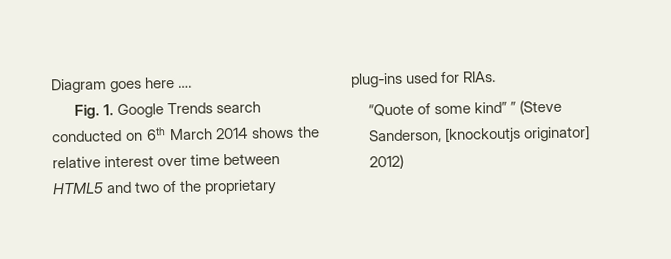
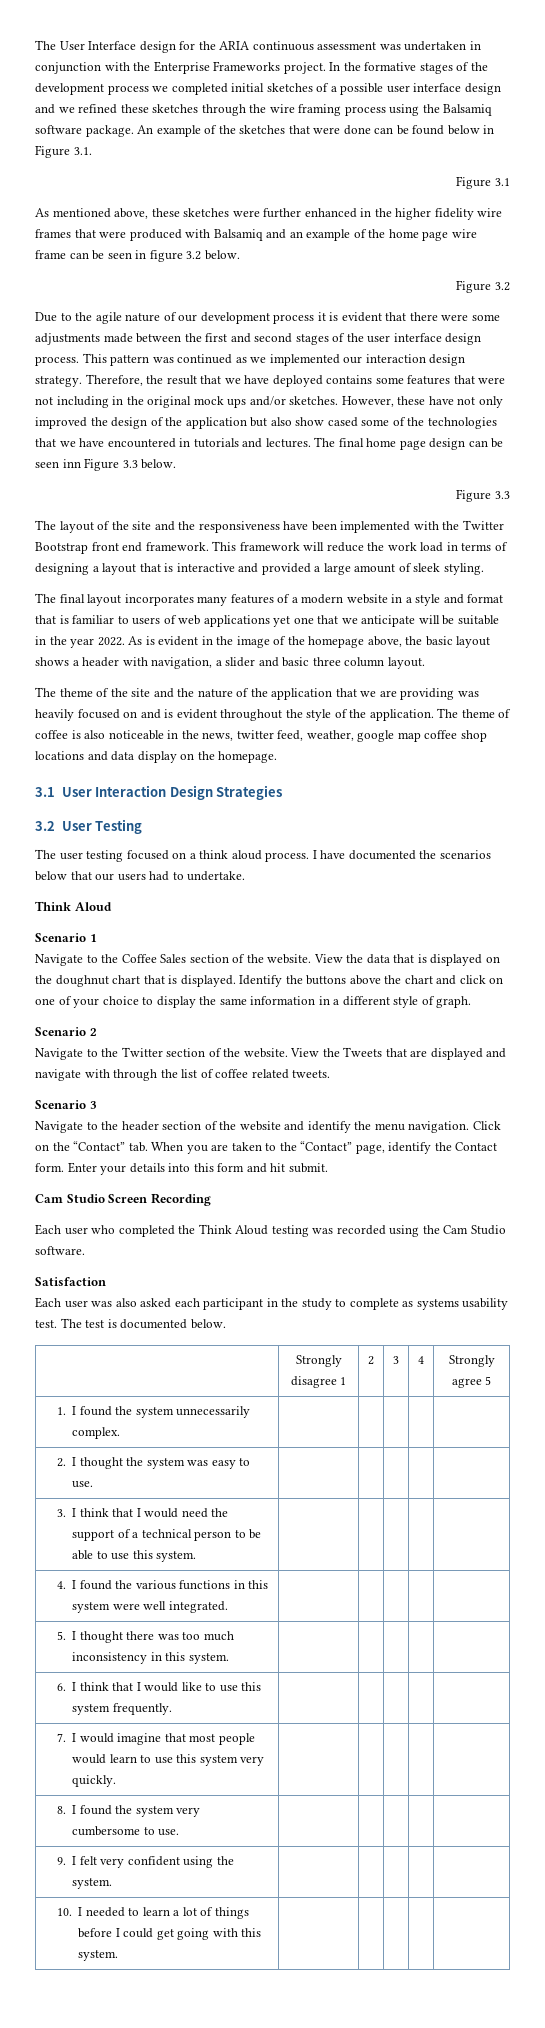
- Diagram goes here ….
- Fig. 1. Google Trends search conducted on 6th March 2014 shows the relative interest over time between HTML5 and two of the proprietary plug-ins used for RIAs.
- “Quote of some kind” ” (Steve Sanderson, [knockoutjs originator] 2012)
+ The User Interface design for the ARIA continuous assessment was undertaken in conjunction with the Enterprise Frameworks project. In the formative stages of the development process we completed initial sketches of a possible user interface design and we refined these sketches through the wire framing process using the Balsamiq software package. An example of the sketches that were done can be found below in Figure 3.1.
+ Figure 3.1
+ As mentioned above, these sketches were further enhanced in the higher fidelity wire frames that were produced with Balsamiq and an example of the home page wire frame can be seen in figure 3.2 below.
+ Figure 3.2
+ Due to the agile nature of our development process it is evident that there were some adjustments made between the first and second stages of the user interface design process. This pattern was continued as we implemented our interaction design strategy. Therefore, the result that we have deployed contains some features that were not including in the original mock ups and/or sketches. However, these have not only improved the design of the application but also show cased some of the technologies that we have encountered in tutorials and lectures. The final home page design can be seen inn Figure 3.3 below.
+ Figure 3.3
+ The layout of the site and the responsiveness have been implemented with the Twitter Bootstrap front end framework. This framework will reduce the work load in terms of designing a layout that is interactive and provided a large amount of sleek styling.
+ The final layout incorporates many features of a modern website in a style and format that is familiar to users of web applications yet one that we anticipate will be suitable in the year 2022. As is evident in the image of the homepage above, the basic layout shows a header with navigation, a slider and basic three column layout.
+ The theme of the site and the nature of the application that we are providing was heavily focused on and is evident throughout the style of the application. The theme of coffee is also noticeable in the news, twitter feed, weather, google map coffee shop locations and data display on the homepage.
+ 3.1 User Interaction Design Strategies
+ 3.2 User Testing
+ The user testing focused on a think aloud process. I have documented the scenarios below that our users had to undertake.
+ Think Aloud
+ Scenario 1
+ Navigate to the Coffee Sales section of the website. View the data that is displayed on the doughnut chart that is displayed. Identify the buttons above the chart and click on one of your choice to display the same information in a different style of graph.
+ Scenario 2
+ Navigate to the Twitter section of the website. View the Tweets that are displayed and navigate with through the list of coffee related tweets.
+ Scenario 3
+ Navigate to the header section of the website and identify the menu navigation. Click on the “Contact” tab. When you are taken to the “Contact” page, identify the Contact form. Enter your details into this form and hit submit.
+ Cam Studio Screen Recording
+ Each user who completed the Think Aloud testing was recorded using the Cam Studio software.
+ Satisfaction
+ Each user was also asked each participant in the study to complete as systems usability test. The test is documented below.
+ | Strongly disagree 1 | 2 | 3 | 4 | Strongly agree 5
+ 1. I found the system unnecessarily complex. | | | | |
+ 2. I thought the system was easy to use. | | | | |
+ 3. I think that I would need the support of a technical person to be able to use this system. | | | | |
+ 4. I found the various functions in this system were well integrated. | | | | |
+ 5. I thought there was too much inconsistency in this system. | | | | |
+ 6. I think that I would like to use this system frequently. | | | | |
+ 7. I would imagine that most people would learn to use this system very quickly. | | | | |
+ 8. I found the system very cumbersome to use. | | | | |
+ 9. I felt very confident using the system. | | | | |
+ 10. I needed to learn a lot of things before I could get going with this system. | | | | |

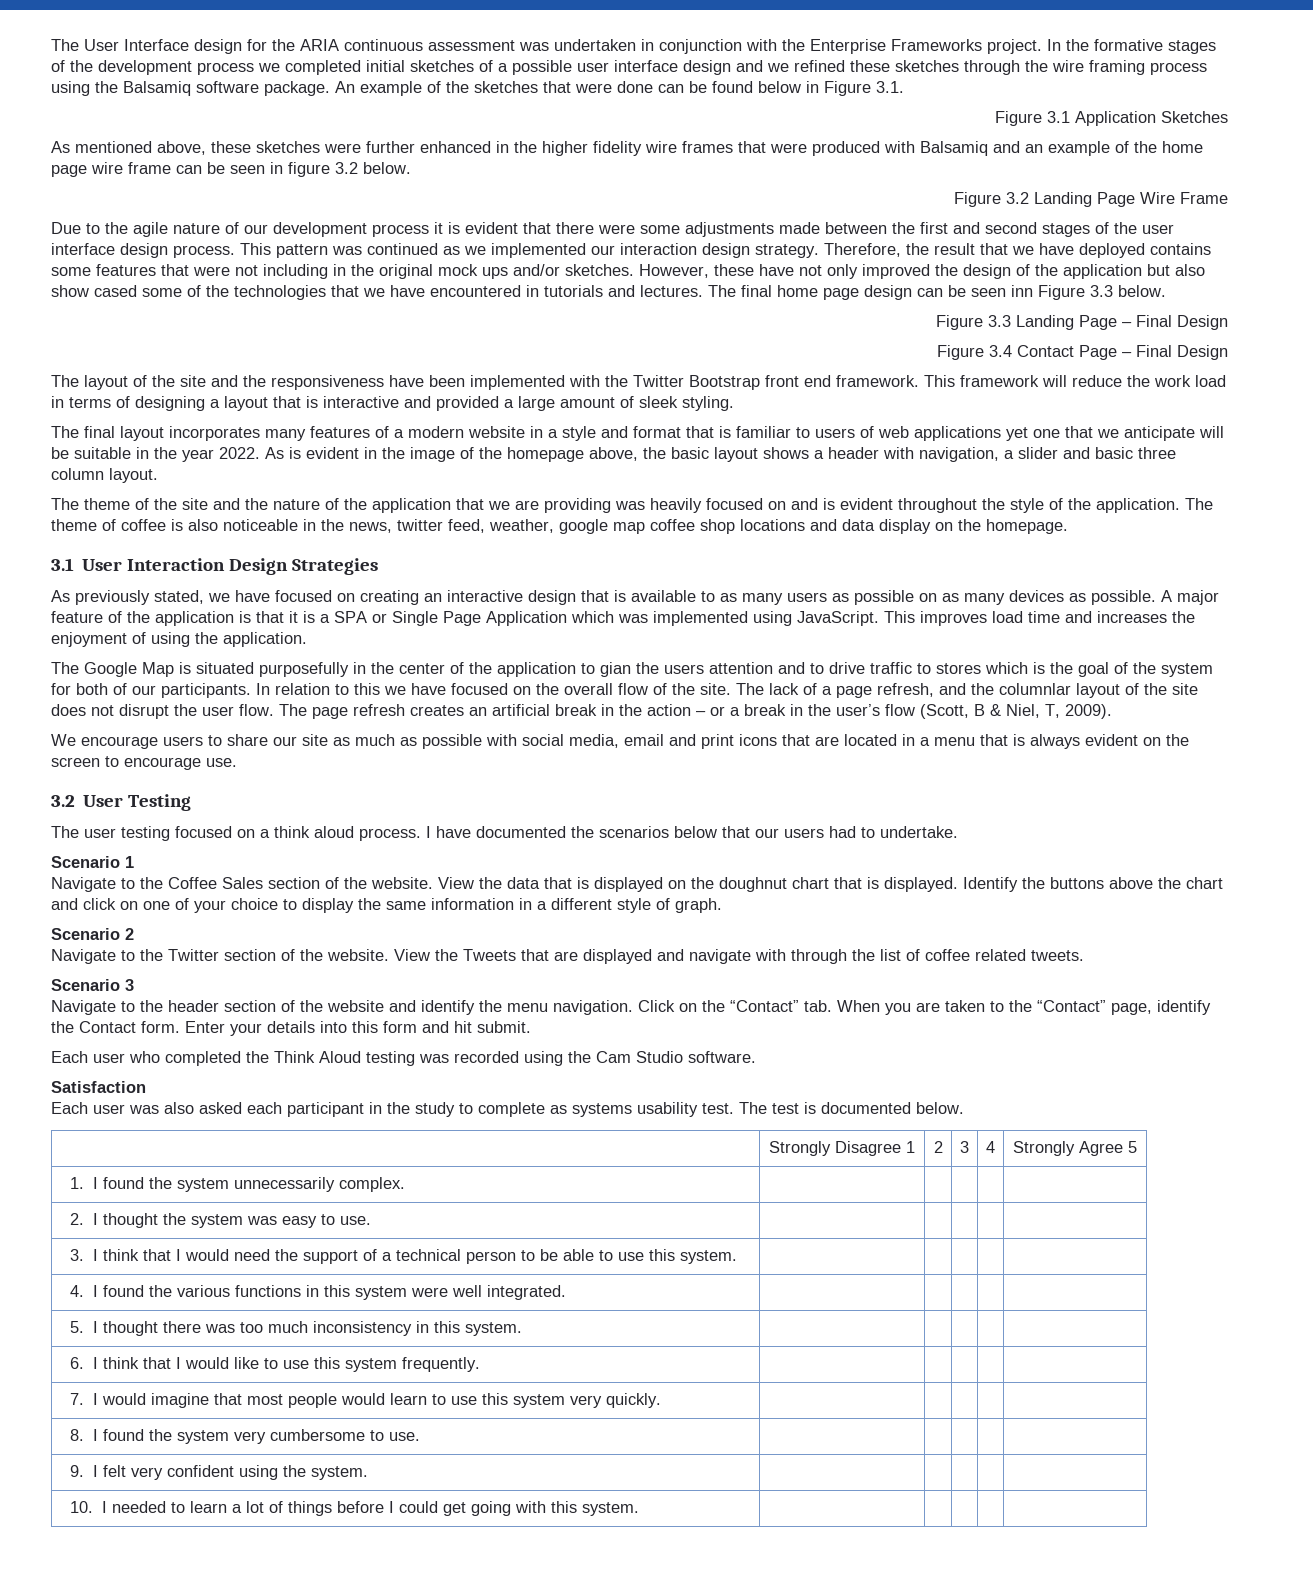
- Figure 3.1
+ Figure 3.1 Application Sketches
- Figure 3.2
+ Figure 3.2 Landing Page Wire Frame
  The final home page design can be seen inn Figure 3.3 below.
- Figure 3.3
+ Figure 3.3 Landing Page – Final Design
+ Figure 3.4 Contact Page – Final Design
+ As previously stated, we have focused on creating an interactive design that is available to as many users as possible on as many devices as possible. A major feature of the application is that it is a SPA or Single Page Application which was implemented using JavaScript. This improves load time and increases the enjoyment of using the application.
+ The Google Map is situated purposefully in the center of the application to gian the users attention and to drive traffic to stores which is the goal of the system for both of our participants. In relation to this we have focused on the overall flow of the site. The lack of a page refresh, and the columnlar layout of the site does not disrupt the user flow. The page refresh creates an artificial break in the action – or a break in the user’s flow (Scott, B & Niel, T, 2009).
+ We encourage users to share our site as much as possible with social media, email and print icons that are located in a menu that is always evident on the screen to encourage use.
  I have documented the scenarios below that our users had to undertake.
- Think Aloud
- Cam Studio Screen Recording
- | Strongly disagree 1 | 2 | 3 | 4 | Strongly agree 5
+ | Strongly Disagree 1 | 2 | 3 | 4 | Strongly Agree 5

